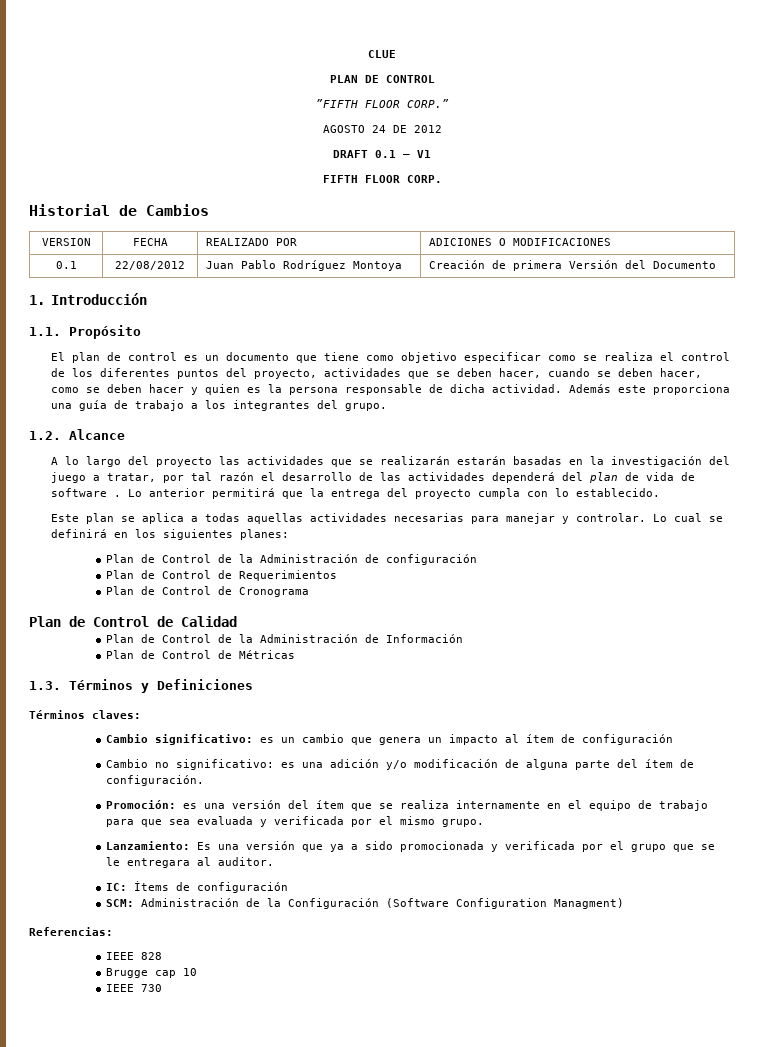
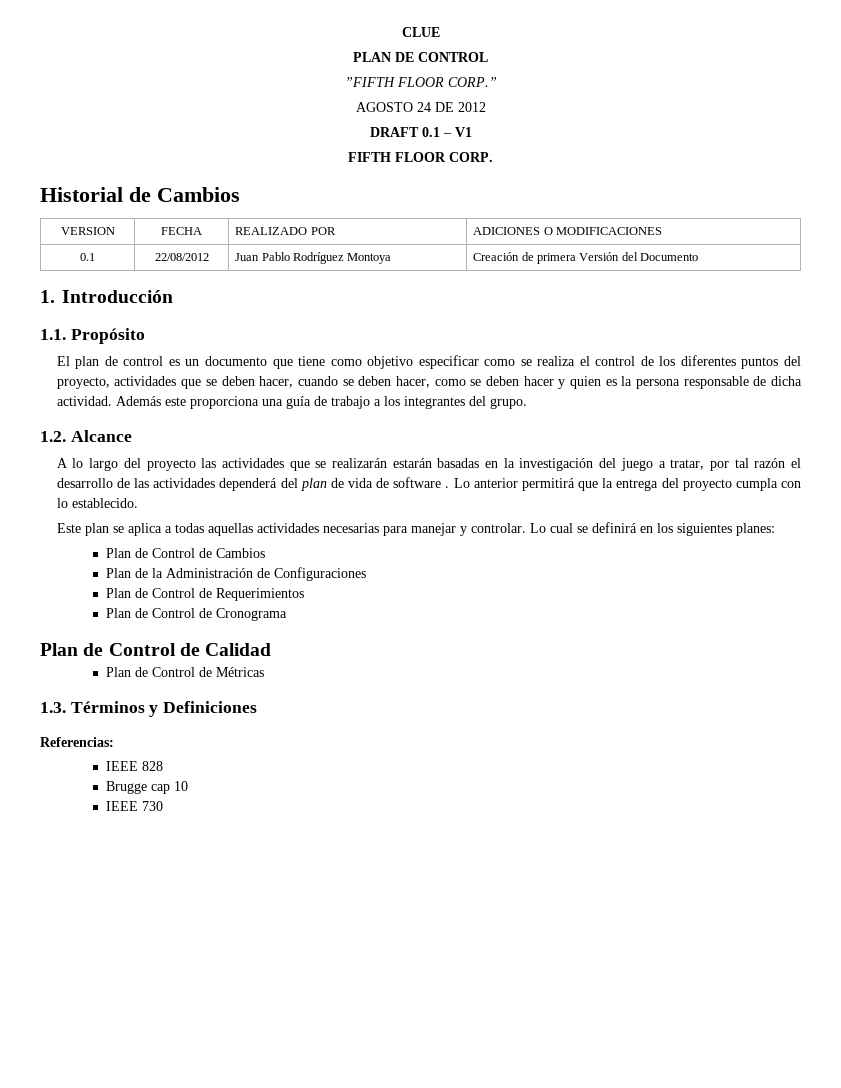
- Plan de Control de la Administración de configuración
+ Plan de Control de Cambios
+ Plan de la Administración de Configuraciones
- Plan de Control de la Administración de Información
- Términos claves:
- Cambio significativo: es un cambio que genera un impacto al ítem de configuración
- Cambio no significativo: es una adición y/o modificación de alguna parte del ítem de configuración.
- Promoción: es una versión del ítem que se realiza internamente en el equipo de trabajo para que sea evaluada y verificada por el mismo grupo.
- Lanzamiento: Es una versión que ya a sido promocionada y verificada por el grupo que se le entregara al auditor.
- IC: Ítems de configuración
- SCM: Administración de la Configuración (Software Configuration Managment)

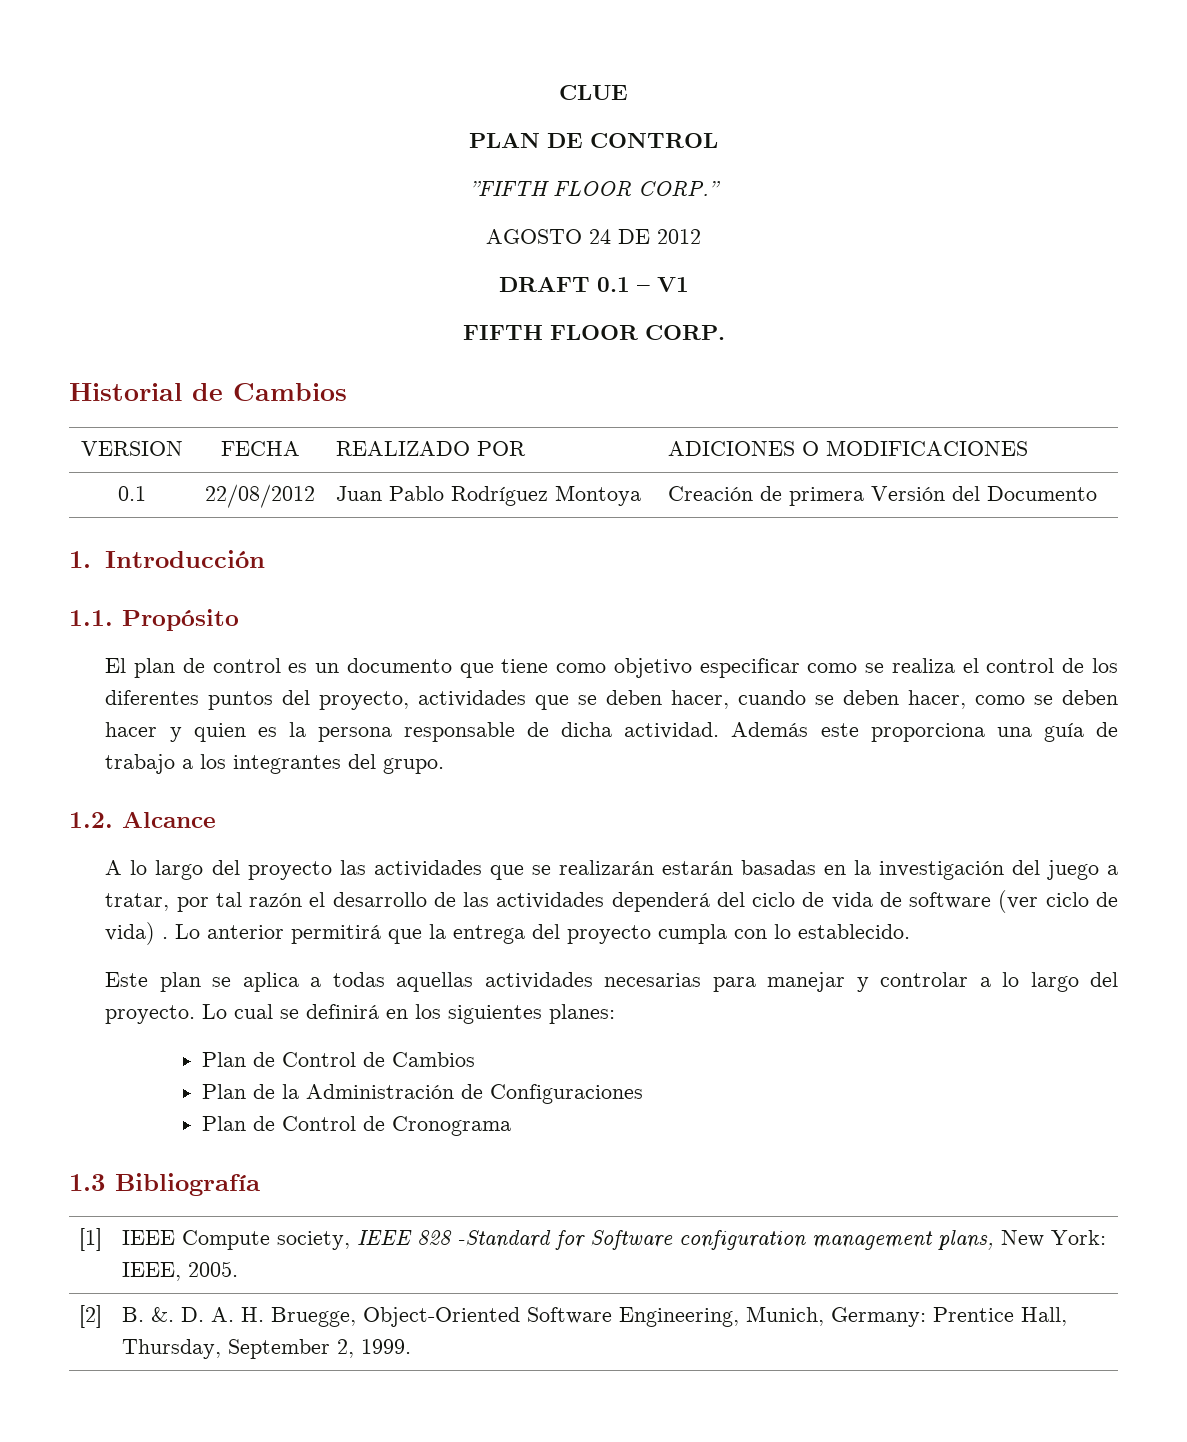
- A lo largo del proyecto las actividades que se realizarán estarán basadas en la investigación del juego a tratar, por tal razón el desarrollo de las actividades dependerá del plan de vida de software .
+ A lo largo del proyecto las actividades que se realizarán estarán basadas en la investigación del juego a tratar, por tal razón el desarrollo de las actividades dependerá del ciclo de vida de software (ver ciclo de vida) .
- Este plan se aplica a todas aquellas actividades necesarias para manejar y controlar.
+ Este plan se aplica a todas aquellas actividades necesarias para manejar y controlar a lo largo del proyecto.
- Plan de Control de Requerimientos
- Plan de Control de Calidad
- Plan de Control de Métricas
- 1.3. Términos y Definiciones
- Referencias:
- IEEE 828
- Brugge cap 10
- IEEE 730
+ 1.3 Bibliografía
+ [1] | IEEE Compute society, IEEE 828 -Standard for Software configuration management plans, New York: IEEE, 2005.
+ [2] | B. &. D. A. H. Bruegge, Object-Oriented Software Engineering, Munich, Germany: Prentice Hall, Thursday, September 2, 1999.

